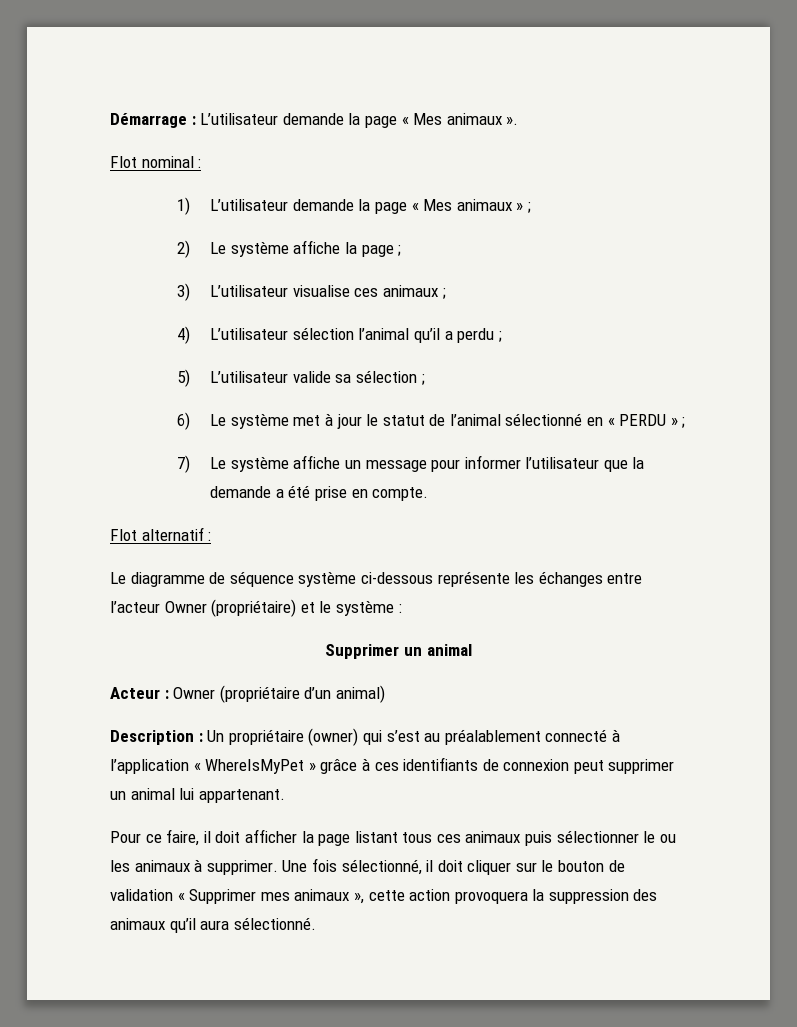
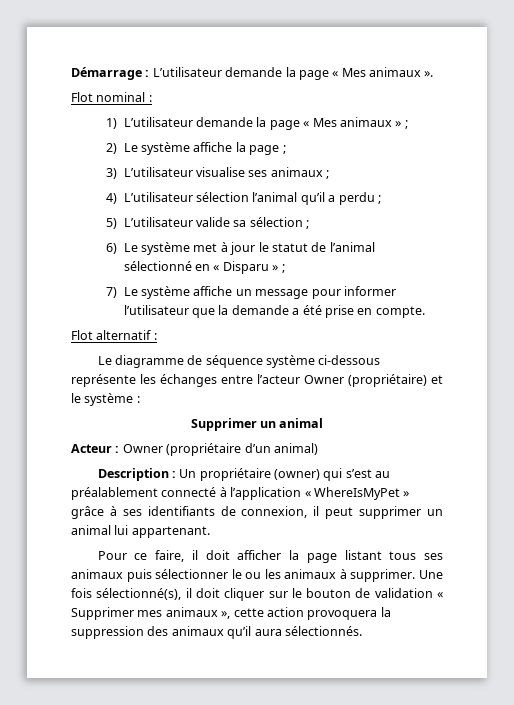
- 3) L’utilisateur visualise ces animaux ;
+ 3) L’utilisateur visualise ses animaux ;
- 6) Le système met à jour le statut de l’animal sélectionné en « PERDU » ;
+ 6) Le système met à jour le statut de l’animal sélectionné en « Disparu » ;
- Description : Un propriétaire (owner) qui s’est au préalablement connecté à l’application « WhereIsMyPet » grâce à ces identifiants de connexion peut supprimer un animal lui appartenant.
+ Description : Un propriétaire (owner) qui s’est au préalablement connecté à l’application « WhereIsMyPet » grâce à ses identifiants de connexion, il peut supprimer un animal lui appartenant.
- Pour ce faire, il doit afficher la page listant tous ces animaux puis sélectionner le ou les animaux à supprimer.
+ Pour ce faire, il doit afficher la page listant tous ses animaux puis sélectionner le ou les animaux à supprimer.
- Une fois sélectionné, il doit cliquer sur le bouton de validation « Supprimer mes animaux », cette action provoquera la suppression des animaux qu’il aura sélectionné.
+ Une fois sélectionné(s), il doit cliquer sur le bouton de validation « Supprimer mes animaux », cette action provoquera la suppression des animaux qu’il aura sélectionnés.

